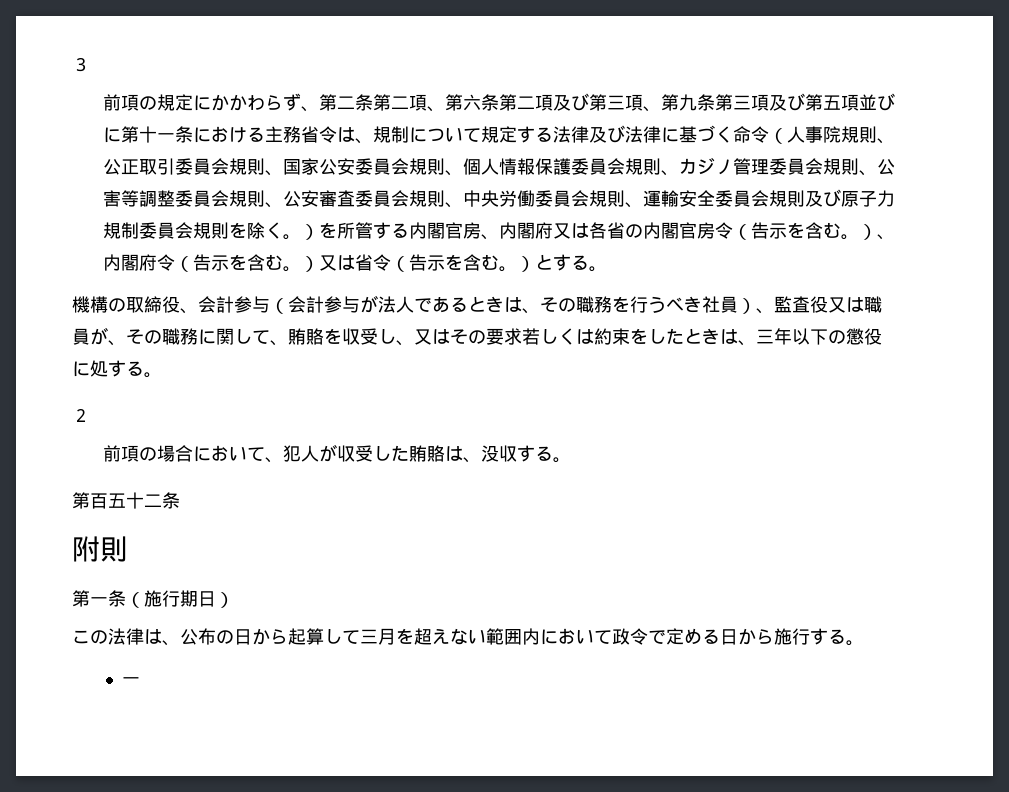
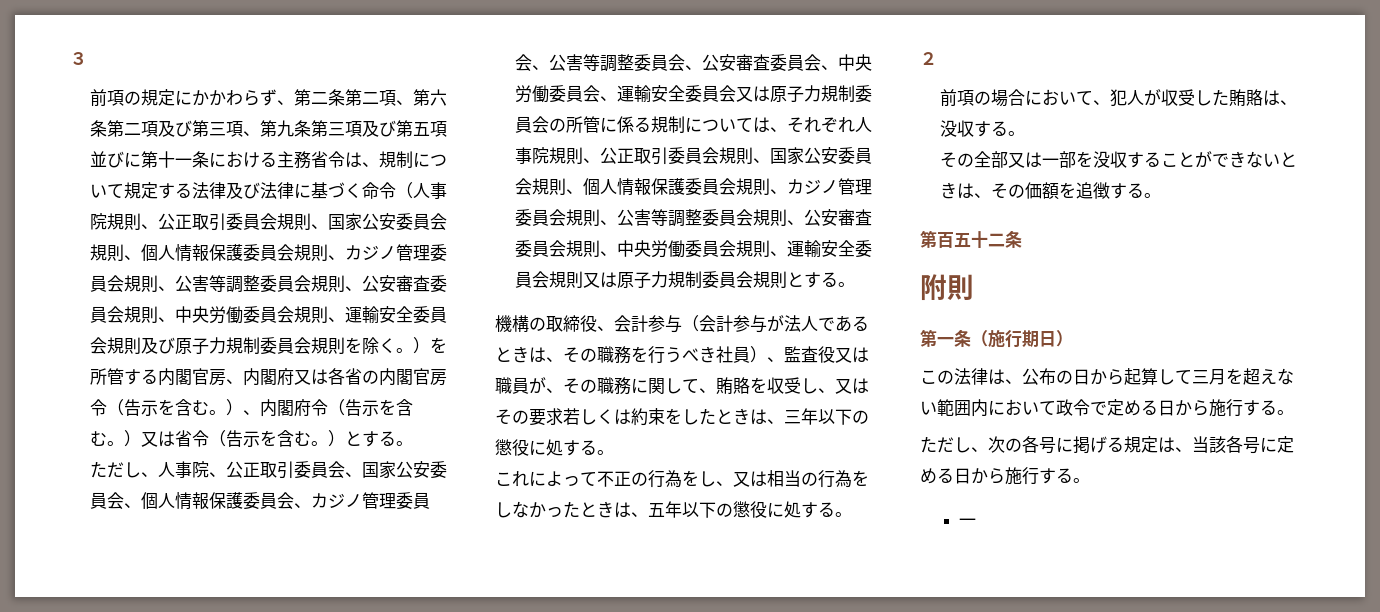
+ ただし、人事院、公正取引委員会、国家公安委員会、個人情報保護委員会、カジノ管理委員会、公害等調整委員会、公安審査委員会、中央労働委員会、運輸安全委員会又は原子力規制委員会の所管に係る規制については、それぞれ人事院規則、公正取引委員会規則、国家公安委員会規則、個人情報保護委員会規則、カジノ管理委員会規則、公害等調整委員会規則、公安審査委員会規則、中央労働委員会規則、運輸安全委員会規則又は原子力規制委員会規則とする。
+ これによって不正の行為をし、又は相当の行為をしなかったときは、五年以下の懲役に処する。
+ その全部又は一部を没収することができないときは、その価額を追徴する。
+ ただし、次の各号に掲げる規定は、当該各号に定める日から施行する。

